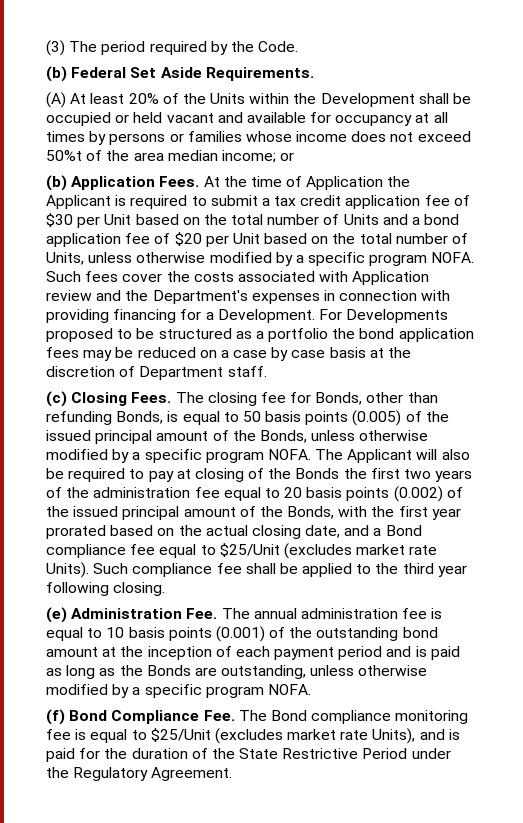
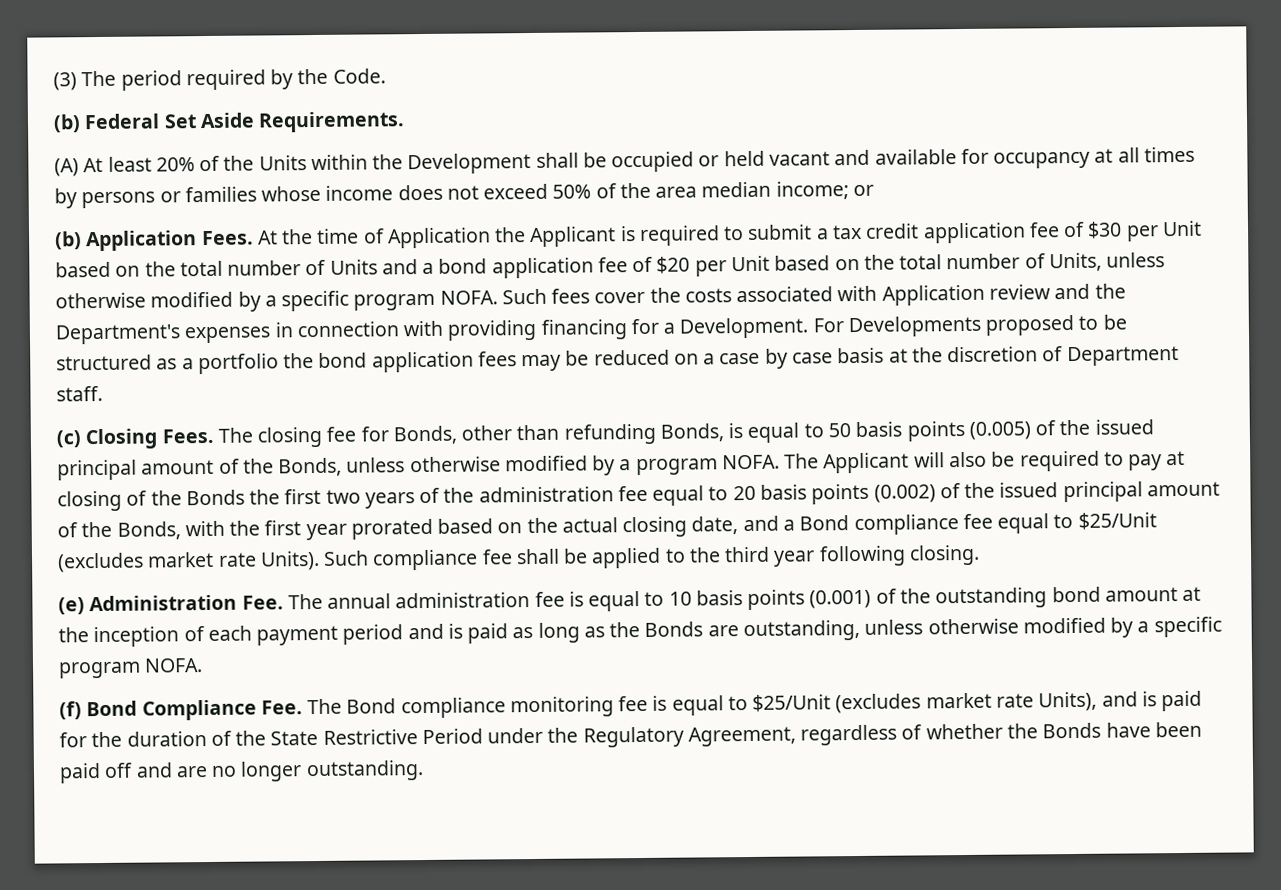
- (A) At least 20% of the Units within the Development shall be occupied or held vacant and available for occupancy at all times by persons or families whose income does not exceed 50%t of the area median income; or
+ (A) At least 20% of the Units within the Development shall be occupied or held vacant and available for occupancy at all times by persons or families whose income does not exceed 50% of the area median income; or
- The closing fee for Bonds, other than refunding Bonds, is equal to 50 basis points (0.005) of the issued principal amount of the Bonds, unless otherwise modified by a specific program NOFA.
+ The closing fee for Bonds, other than refunding Bonds, is equal to 50 basis points (0.005) of the issued principal amount of the Bonds, unless otherwise modified by a program NOFA.
- (f) Bond Compliance Fee. The Bond compliance monitoring fee is equal to $25/Unit (excludes market rate Units), and is paid for the duration of the State Restrictive Period under the Regulatory Agreement.
+ (f) Bond Compliance Fee. The Bond compliance monitoring fee is equal to $25/Unit (excludes market rate Units), and is paid for the duration of the State Restrictive Period under the Regulatory Agreement, regardless of whether the Bonds have been paid off and are no longer outstanding.

